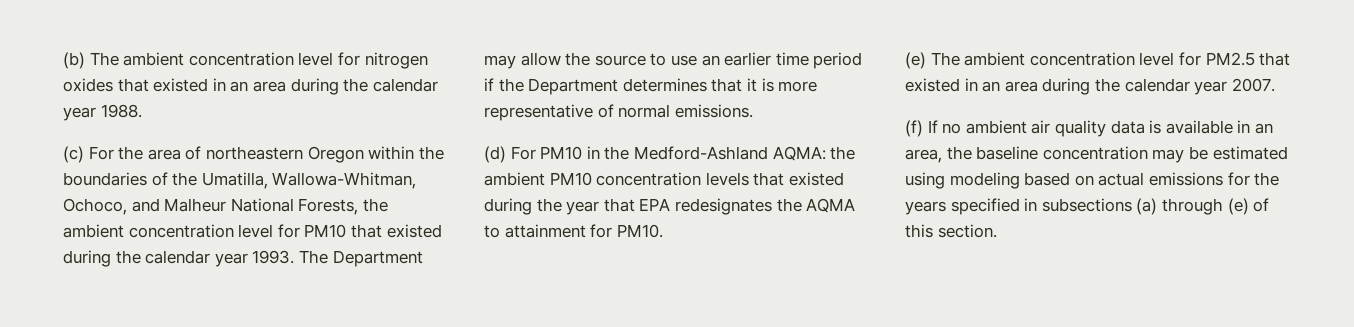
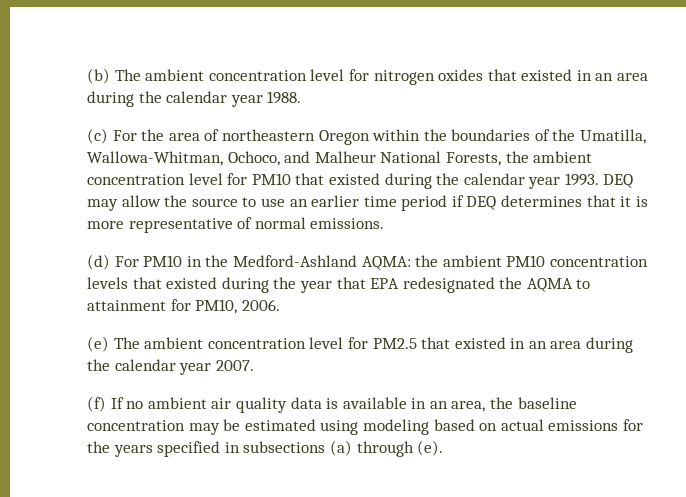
- The Department may allow the source to use an earlier time period if the Department determines that it is more representative of normal emissions.
+ DEQ may allow the source to use an earlier time period if DEQ determines that it is more representative of normal emissions.
- (d) For PM10 in the Medford-Ashland AQMA: the ambient PM10 concentration levels that existed during the year that EPA redesignates the AQMA to attainment for PM10.
+ (d) For PM10 in the Medford-Ashland AQMA: the ambient PM10 concentration levels that existed during the year that EPA redesignated the AQMA to attainment for PM10, 2006.
- (f) If no ambient air quality data is available in an area, the baseline concentration may be estimated using modeling based on actual emissions for the years specified in subsections (a) through (e) of this section.
+ (f) If no ambient air quality data is available in an area, the baseline concentration may be estimated using modeling based on actual emissions for the years specified in subsections (a) through (e).

